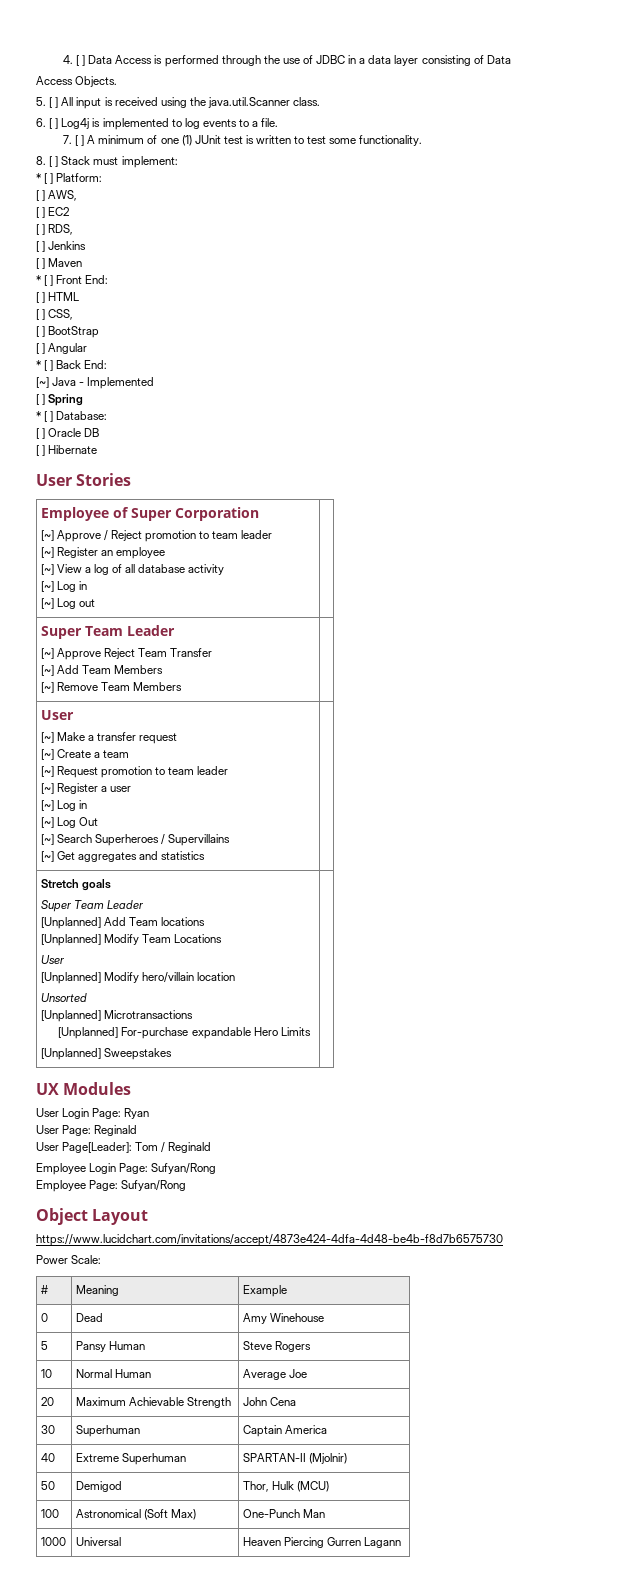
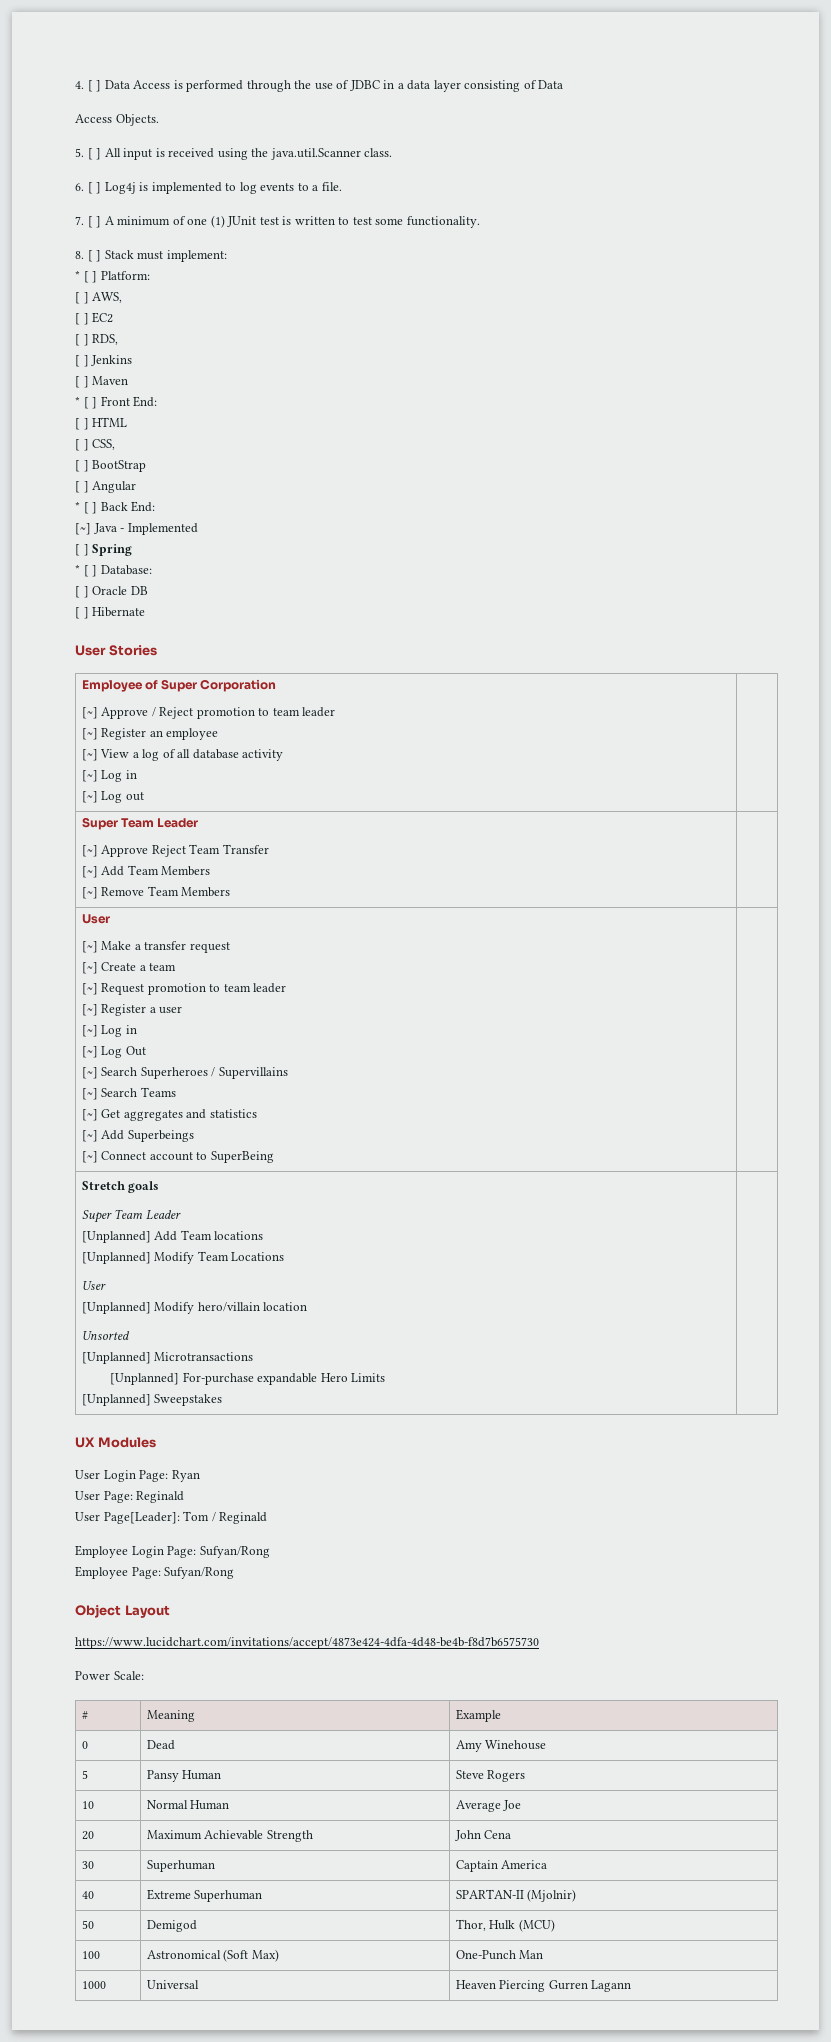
+ [~] Search Teams
+ [~] Add Superbeings
+ [~] Connect account to SuperBeing

